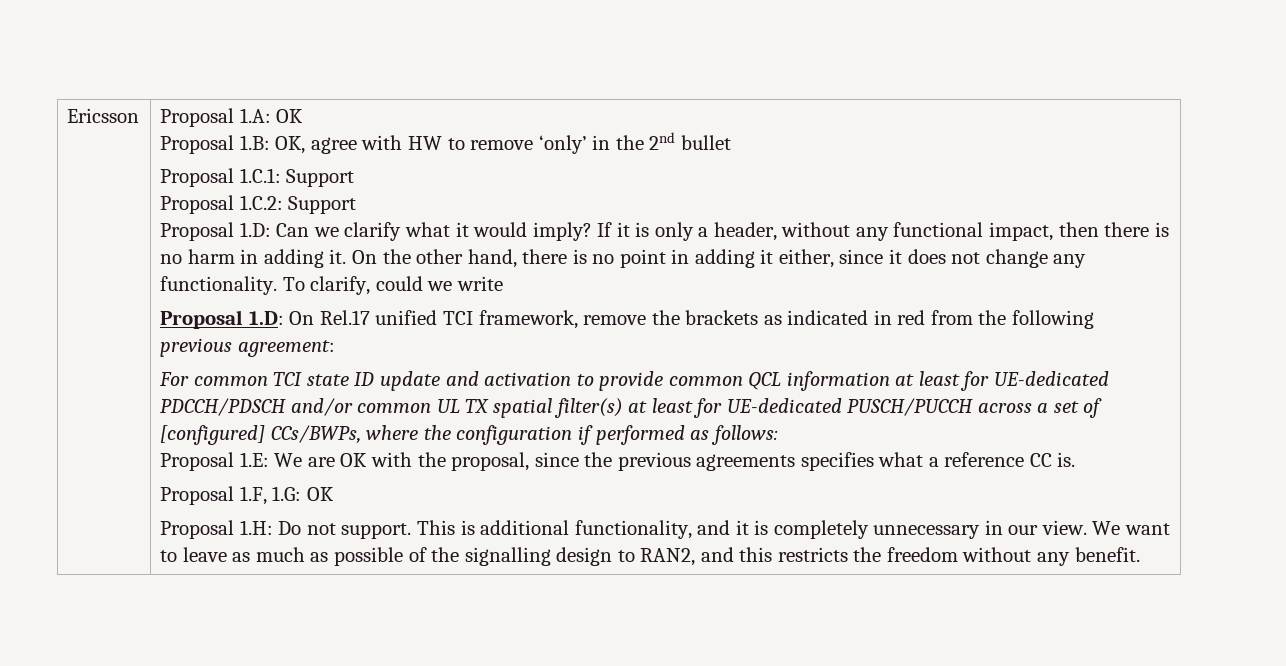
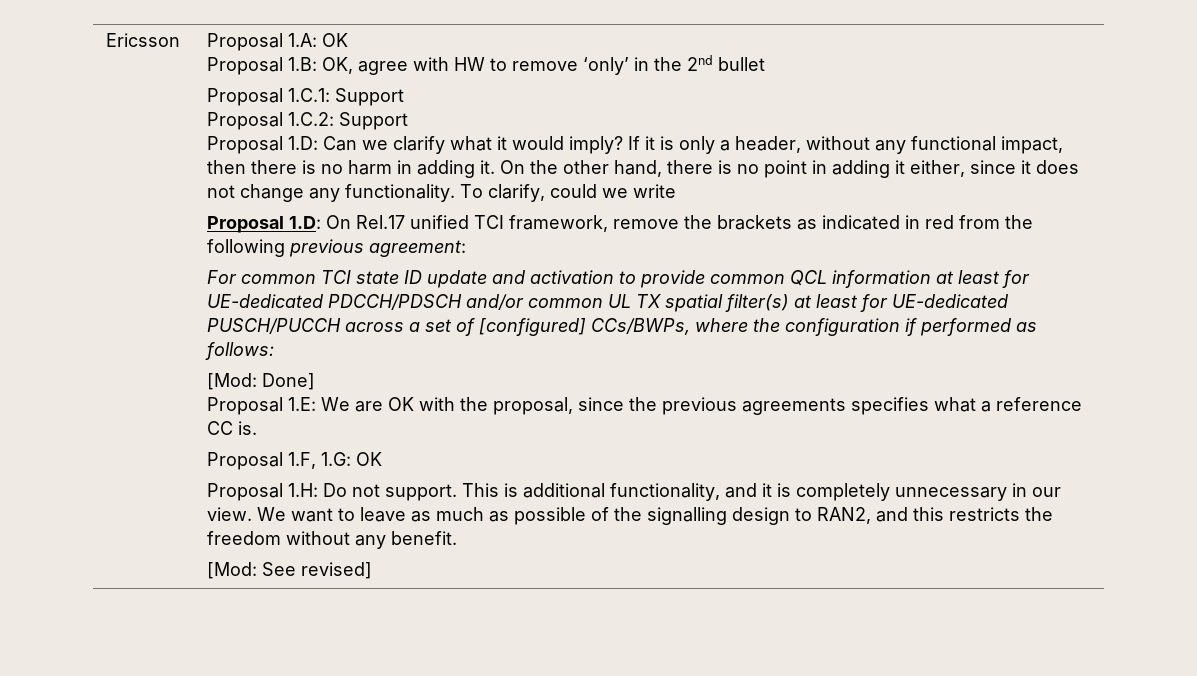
+ [Mod: Done]
+ [Mod: See revised]

